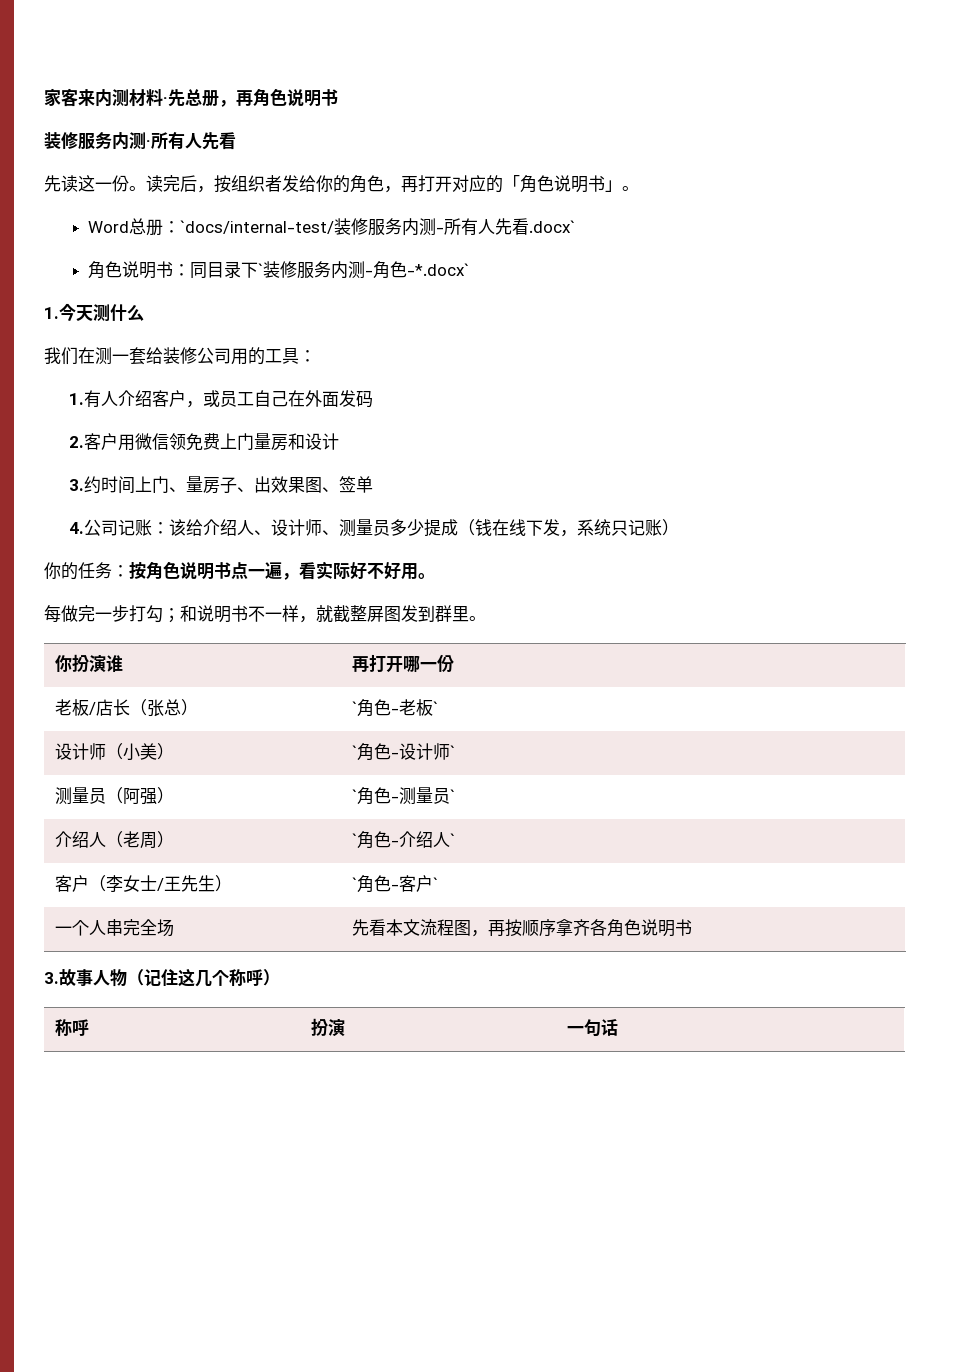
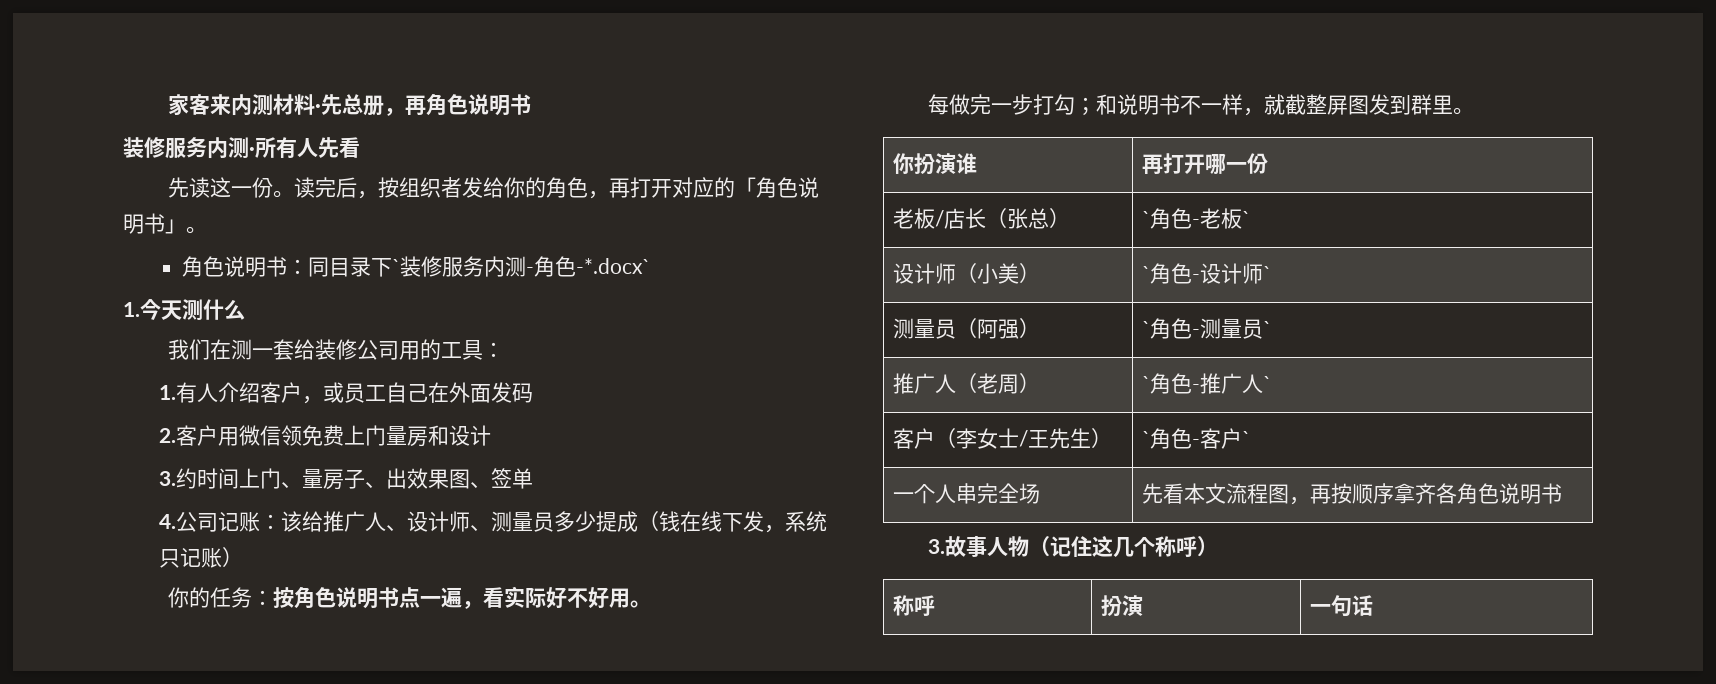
- Word总册：`docs/internal-test/装修服务内测-所有人先看.docx`
- 4.公司记账：该给介绍人、设计师、测量员多少提成（钱在线下发，系统只记账）
+ 4.公司记账：该给推广人、设计师、测量员多少提成（钱在线下发，系统只记账）
- 介绍人（老周） | `角色-介绍人`
+ 推广人（老周） | `角色-推广人`

